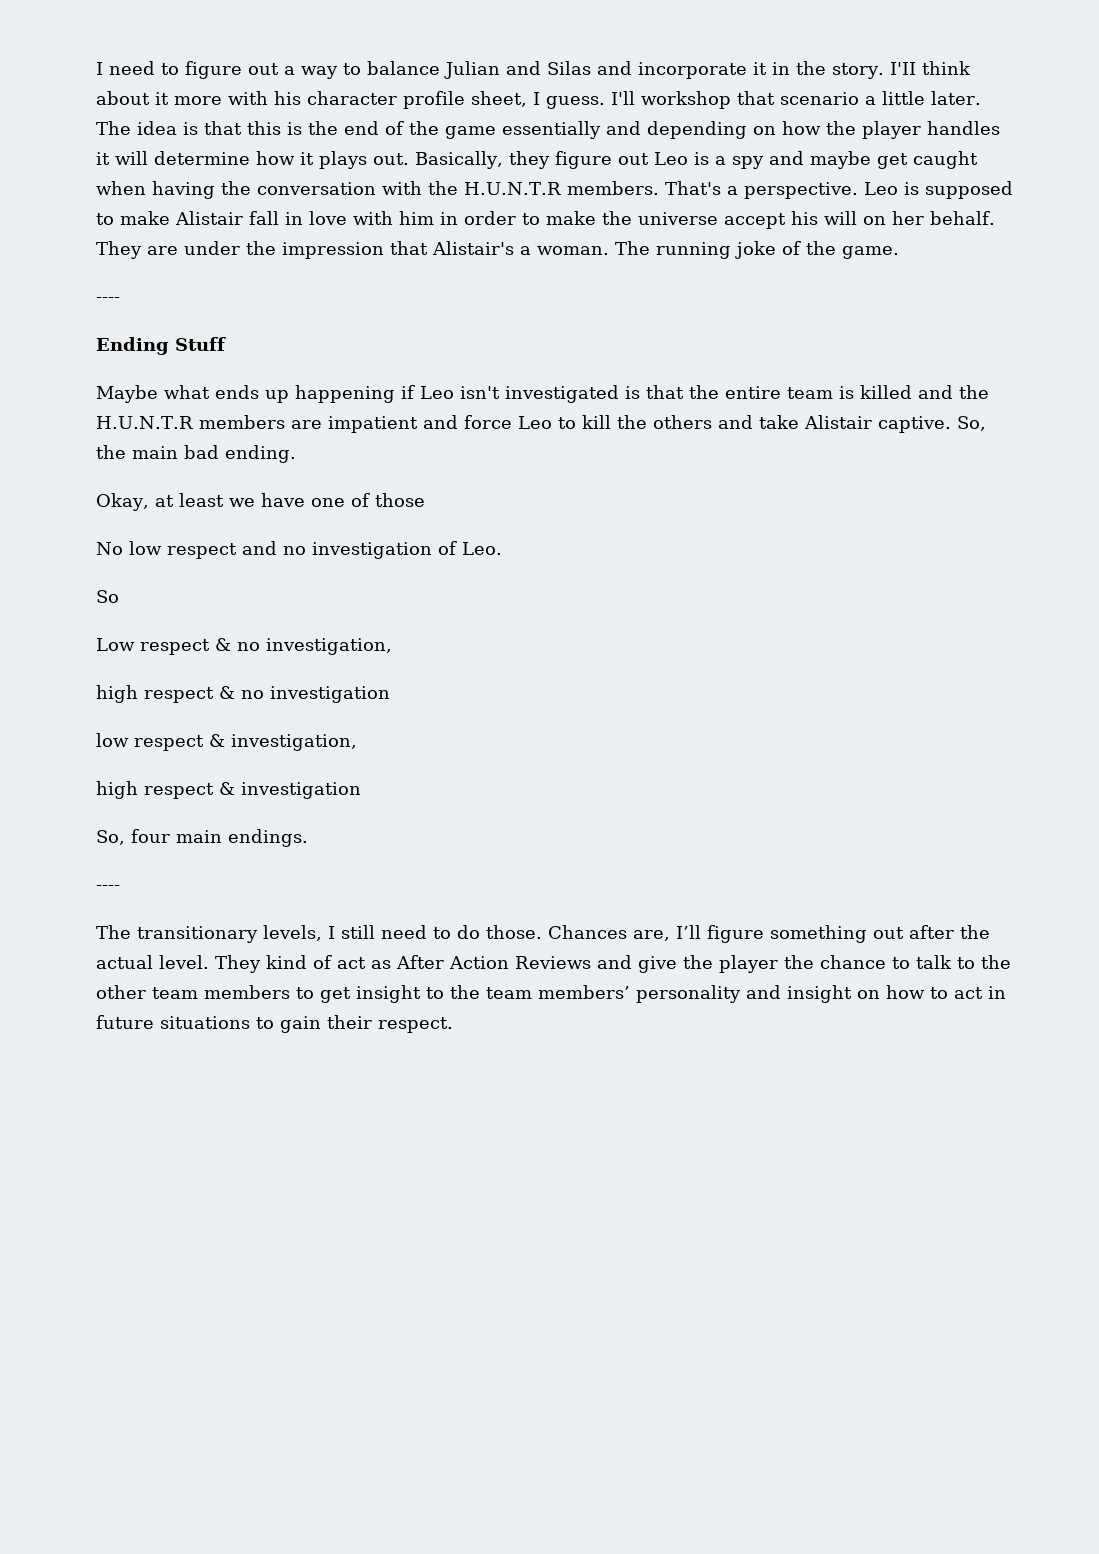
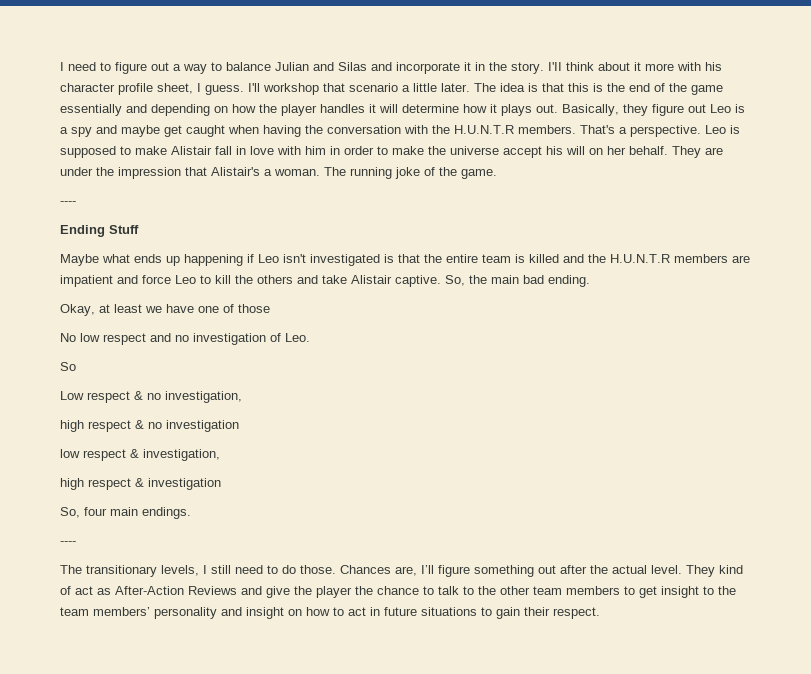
- They kind of act as After Action Reviews and give the player the chance to talk to the other team members to get insight to the team members’ personality and insight on how to act in future situations to gain their respect.
+ They kind of act as After-Action Reviews and give the player the chance to talk to the other team members to get insight to the team members’ personality and insight on how to act in future situations to gain their respect.

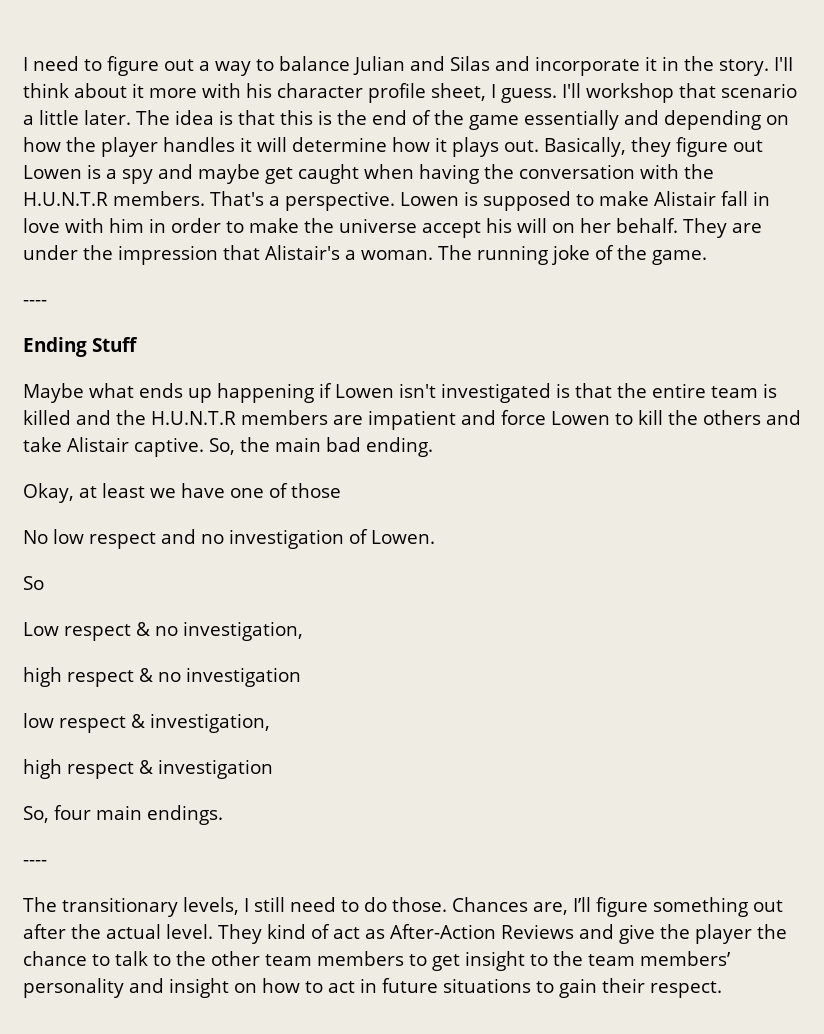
- Basically, they figure out Leo is a spy and maybe get caught when having the conversation with the H.U.N.T.R members.
+ Basically, they figure out Lowen is a spy and maybe get caught when having the conversation with the H.U.N.T.R members.
- Leo is supposed to make Alistair fall in love with him in order to make the universe accept his will on her behalf.
+ Lowen is supposed to make Alistair fall in love with him in order to make the universe accept his will on her behalf.
- Maybe what ends up happening if Leo isn't investigated is that the entire team is killed and the H.U.N.T.R members are impatient and force Leo to kill the others and take Alistair captive.
+ Maybe what ends up happening if Lowen isn't investigated is that the entire team is killed and the H.U.N.T.R members are impatient and force Lowen to kill the others and take Alistair captive.
- No low respect and no investigation of Leo.
+ No low respect and no investigation of Lowen.

